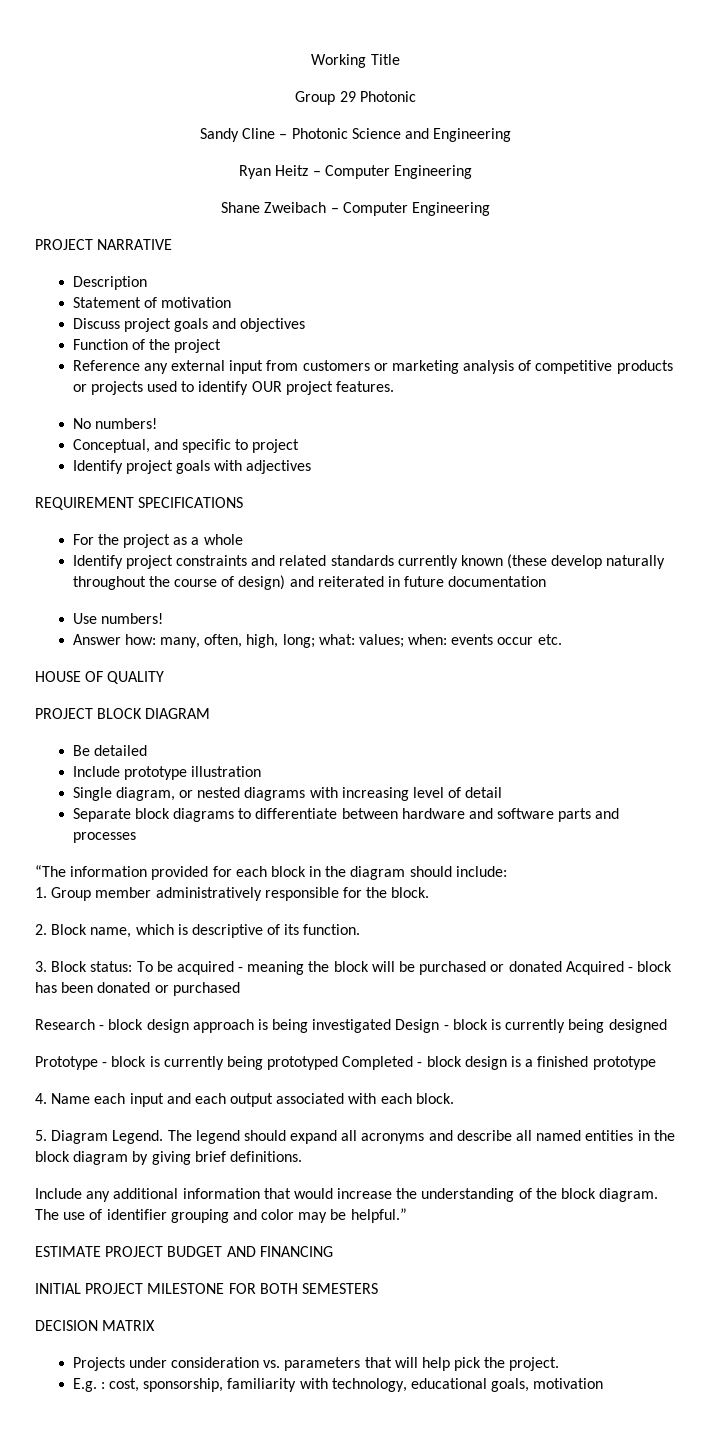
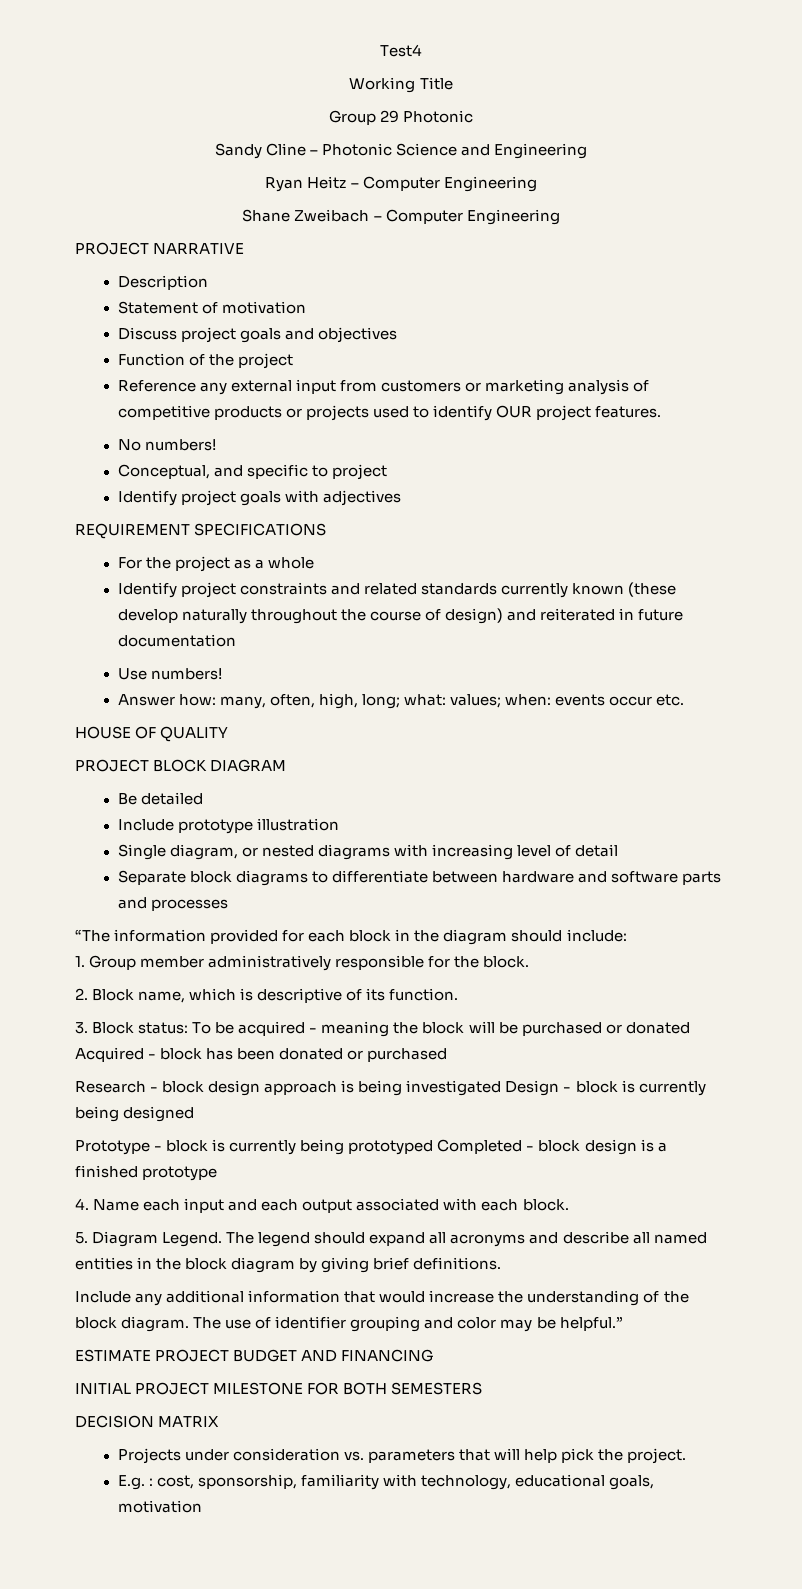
+ Test4

